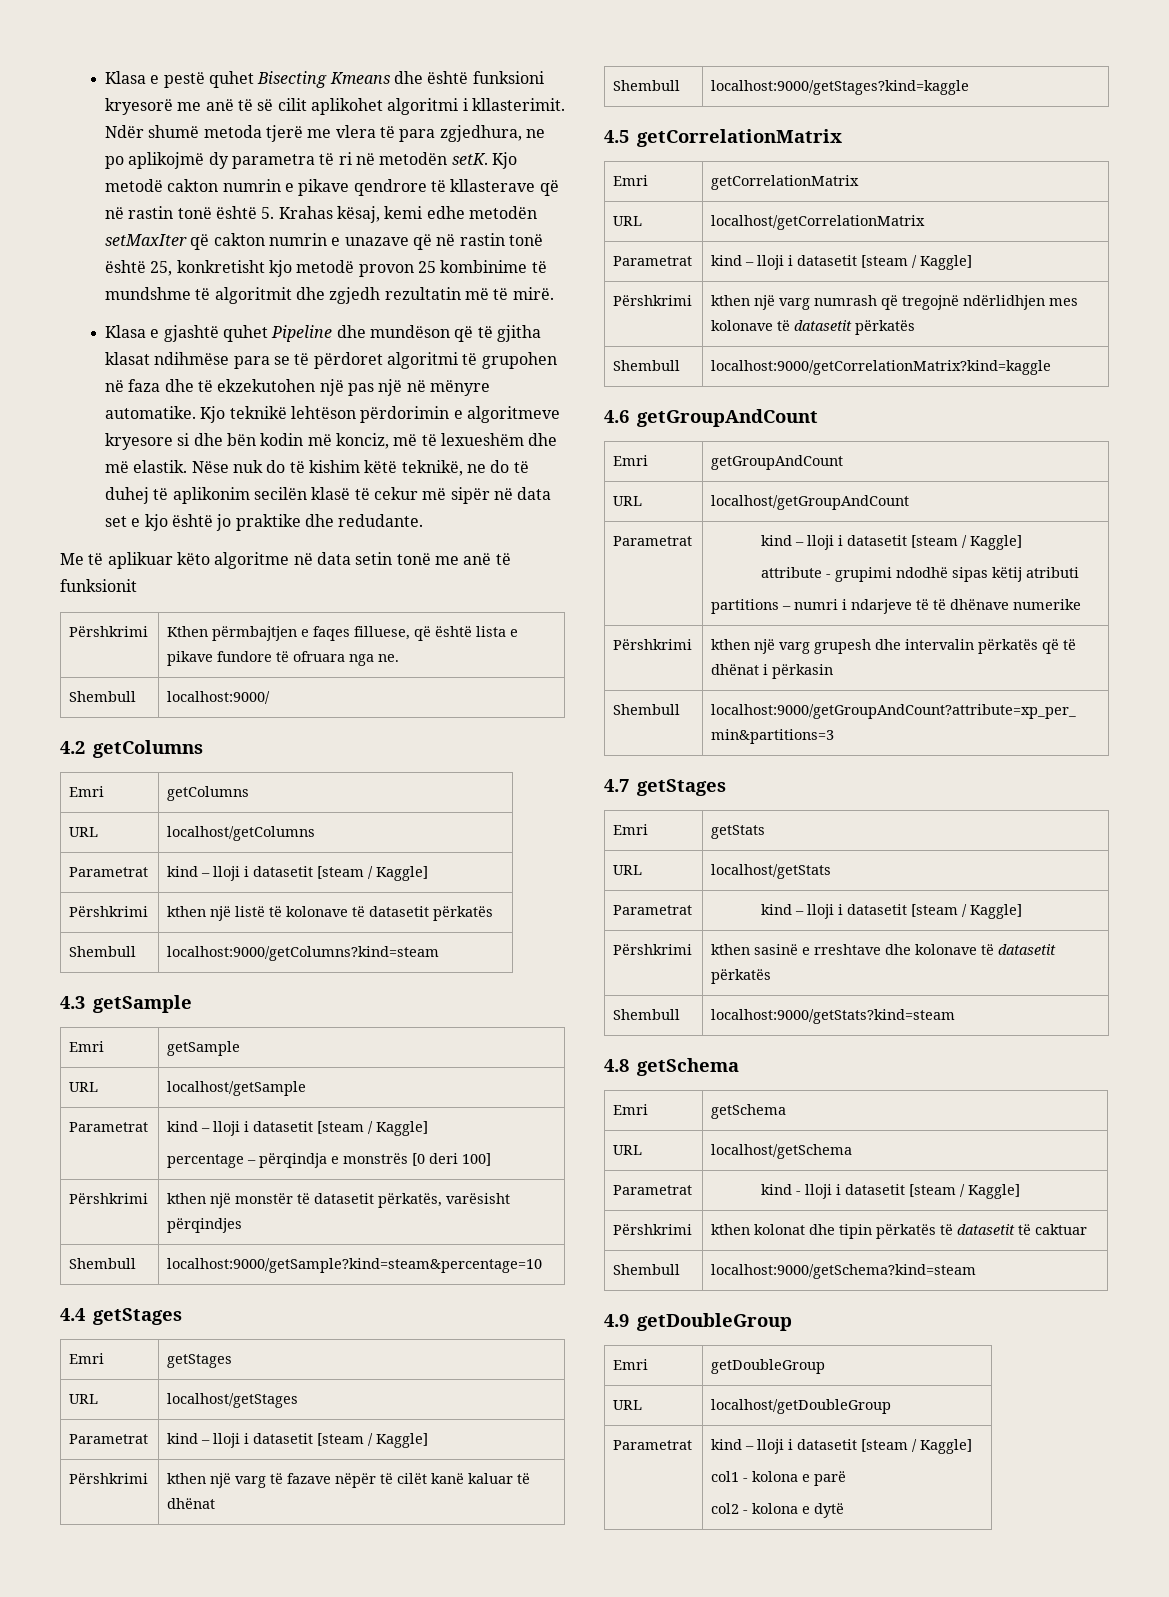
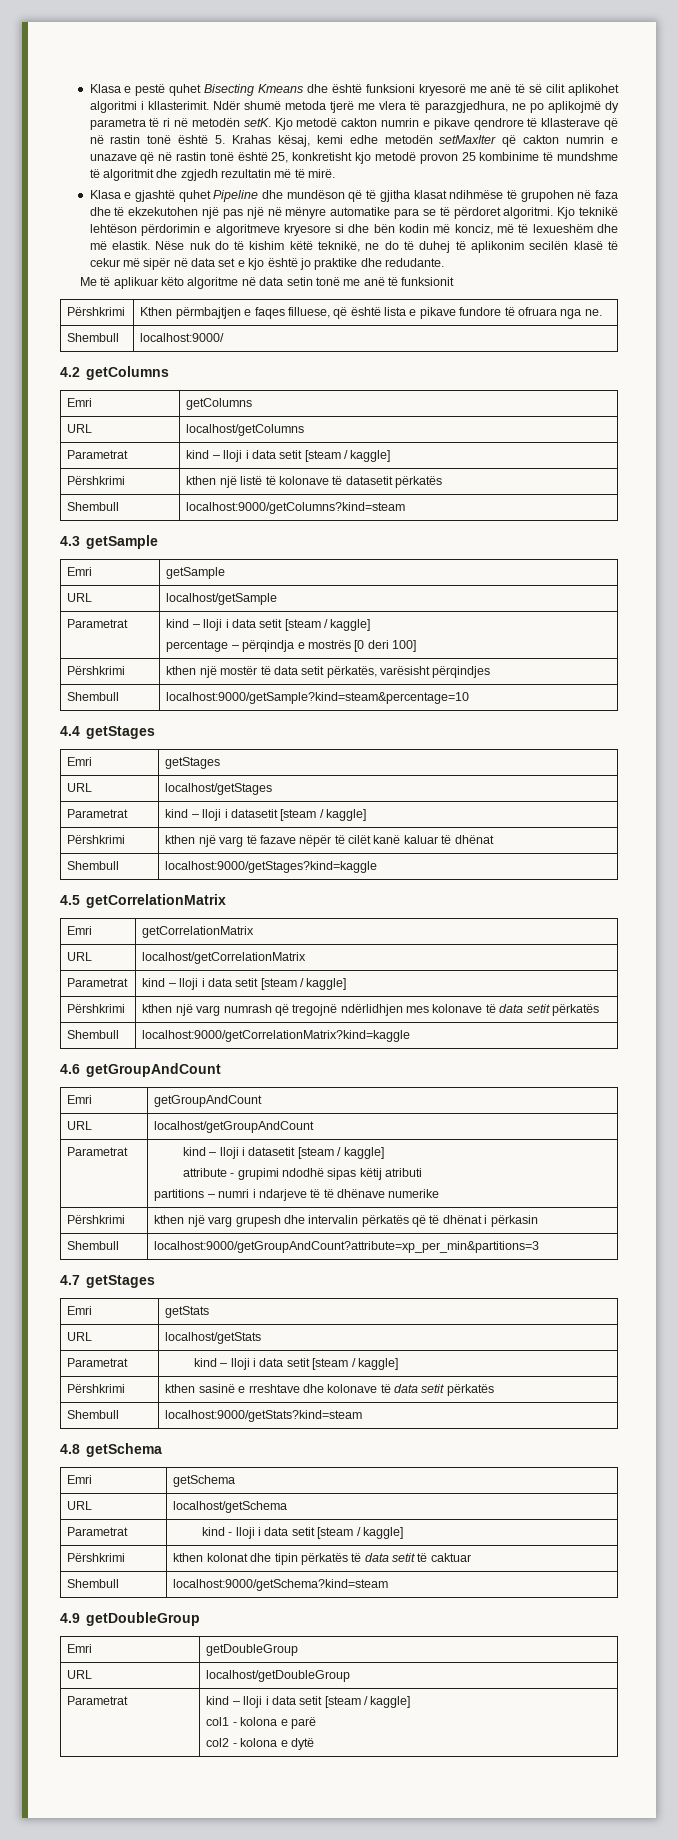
- Ndër shumë metoda tjerë me vlera të para zgjedhura, ne po aplikojmë dy parametra të ri në metodën setK.
+ Ndër shumë metoda tjerë me vlera të parazgjedhura, ne po aplikojmë dy parametra të ri në metodën setK.
- Klasa e gjashtë quhet Pipeline dhe mundëson që të gjitha klasat ndihmëse para se të përdoret algoritmi të grupohen në faza dhe të ekzekutohen një pas një në mënyre automatike.
+ Klasa e gjashtë quhet Pipeline dhe mundëson që të gjitha klasat ndihmëse të grupohen në faza dhe të ekzekutohen një pas një në mënyre automatike para se të përdoret algoritmi.
  URL | localhost/getColumns
- Parametrat | kind – lloji i datasetit [steam / Kaggle]
+ Parametrat | kind – lloji i data setit [steam / kaggle]
  URL | localhost/getSample
- Parametrat | kind – lloji i datasetit [steam / Kaggle]
- percentage – përqindja e monstrës [0 deri 100]
+ Parametrat | kind – lloji i data setit [steam / kaggle]
+ percentage – përqindja e mostrës [0 deri 100]
- Përshkrimi | kthen një monstër të datasetit përkatës, varësisht përqindjes
+ Përshkrimi | kthen një mostër të data setit përkatës, varësisht përqindjes
  URL | localhost/getStages
- Parametrat | kind – lloji i datasetit [steam / Kaggle]
+ Parametrat | kind – lloji i datasetit [steam / kaggle]
  URL | localhost/getCorrelationMatrix
- Parametrat | kind – lloji i datasetit [steam / Kaggle]
+ Parametrat | kind – lloji i data setit [steam / kaggle]
- Përshkrimi | kthen një varg numrash që tregojnë ndërlidhjen mes kolonave të datasetit përkatës
+ Përshkrimi | kthen një varg numrash që tregojnë ndërlidhjen mes kolonave të data setit përkatës
  URL | localhost/getGroupAndCount
- Parametrat | kind – lloji i datasetit [steam / Kaggle]
+ Parametrat | kind – lloji i datasetit [steam / kaggle]
  URL | localhost/getStats
- Parametrat | kind – lloji i datasetit [steam / Kaggle]
+ Parametrat | kind – lloji i data setit [steam / kaggle]
- Përshkrimi | kthen sasinë e rreshtave dhe kolonave të datasetit përkatës
+ Përshkrimi | kthen sasinë e rreshtave dhe kolonave të data setit përkatës
  URL | localhost/getSchema
- Parametrat | kind - lloji i datasetit [steam / Kaggle]
+ Parametrat | kind - lloji i data setit [steam / kaggle]
- Përshkrimi | kthen kolonat dhe tipin përkatës të datasetit të caktuar
+ Përshkrimi | kthen kolonat dhe tipin përkatës të data setit të caktuar
  URL | localhost/getDoubleGroup
- Parametrat | kind – lloji i datasetit [steam / Kaggle]
+ Parametrat | kind – lloji i data setit [steam / kaggle]

